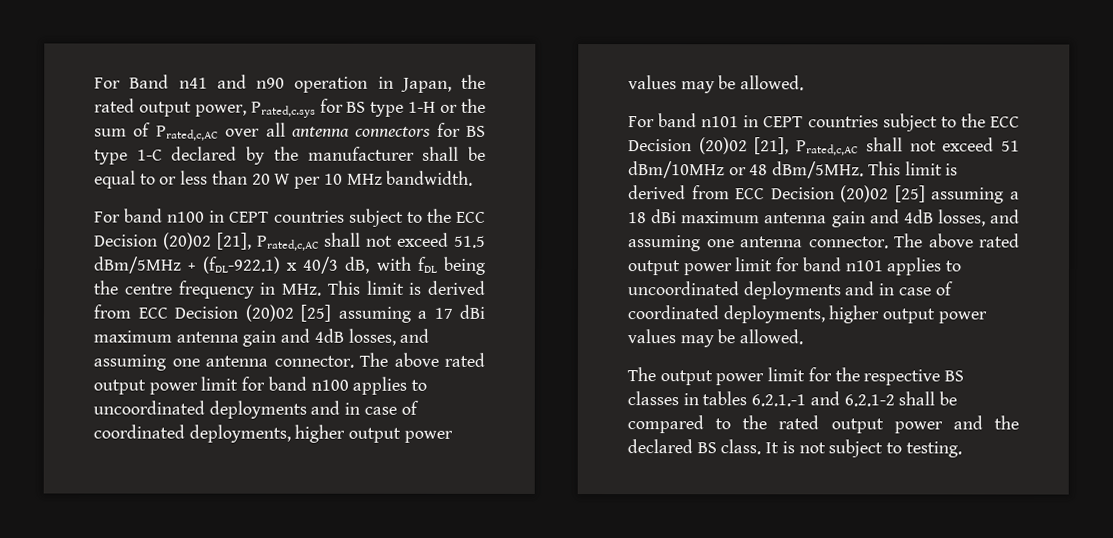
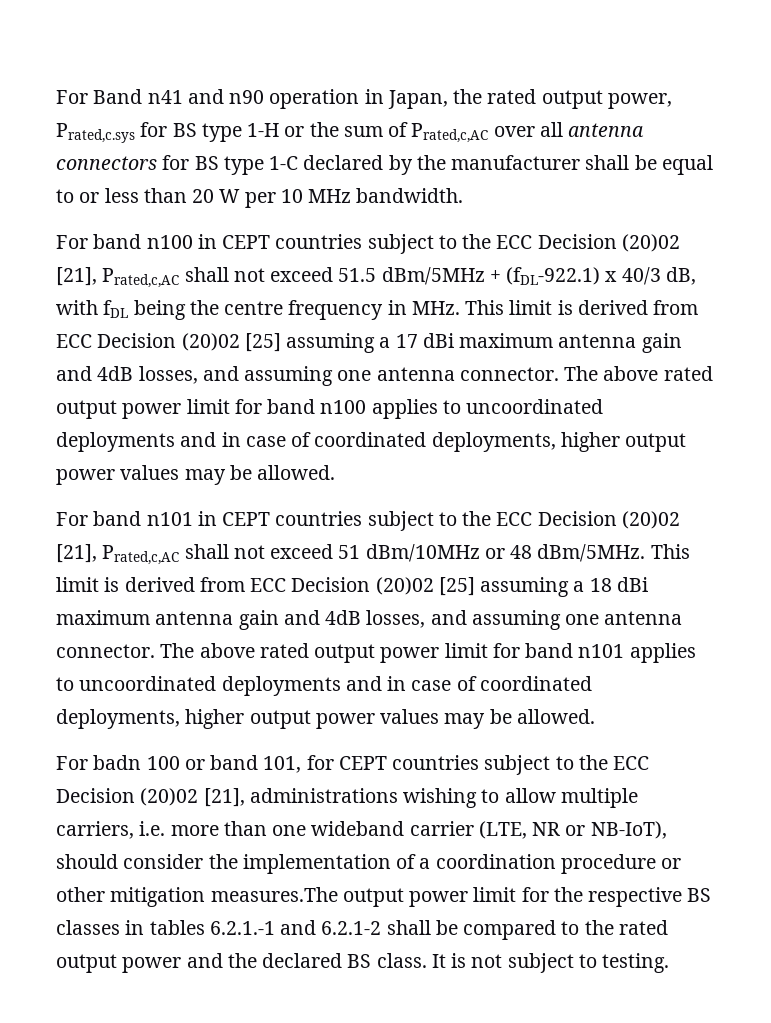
- The output power limit for the respective BS classes in tables 6.2.1.-1 and 6.2.1-2 shall be compared to the rated output power and the declared BS class.
+ For badn 100 or band 101, for CEPT countries subject to the ECC Decision (20)02 [21], administrations wishing to allow multiple carriers, i.e. more than one wideband carrier (LTE, NR or NB-IoT), should consider the implementation of a coordination procedure or other mitigation measures.The output power limit for the respective BS classes in tables 6.2.1.-1 and 6.2.1-2 shall be compared to the rated output power and the declared BS class.

